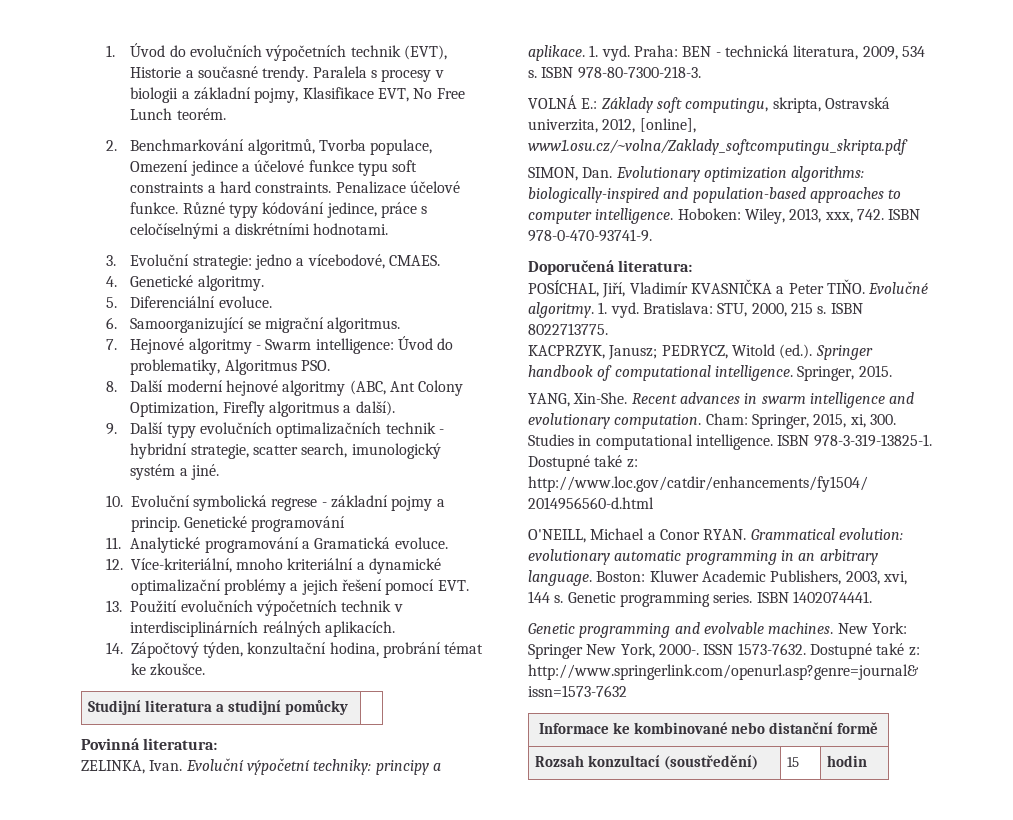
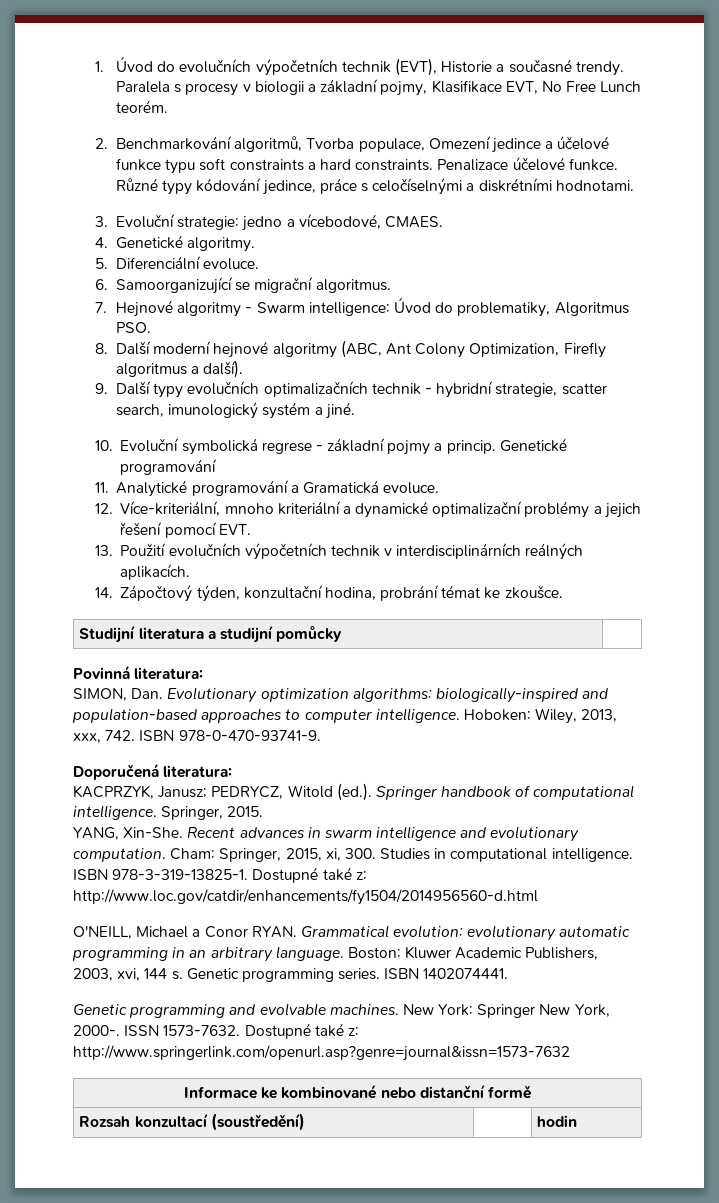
- ZELINKA, Ivan. Evoluční výpočetní techniky: principy a aplikace. 1. vyd. Praha: BEN - technická literatura, 2009, 534 s. ISBN 978-80-7300-218-3.
- VOLNÁ E.: Základy soft computingu, skripta, Ostravská univerzita, 2012, [online], www1.osu.cz/~volna/Zaklady_softcomputingu_skripta.pdf
- POSÍCHAL, Jiří, Vladimír KVASNIČKA a Peter TIŇO. Evolučné algoritmy. 1. vyd. Bratislava: STU, 2000, 215 s. ISBN 8022713775.
- Rozsah konzultací (soustředění) | 15 | hodin
+ Rozsah konzultací (soustředění) | | hodin

